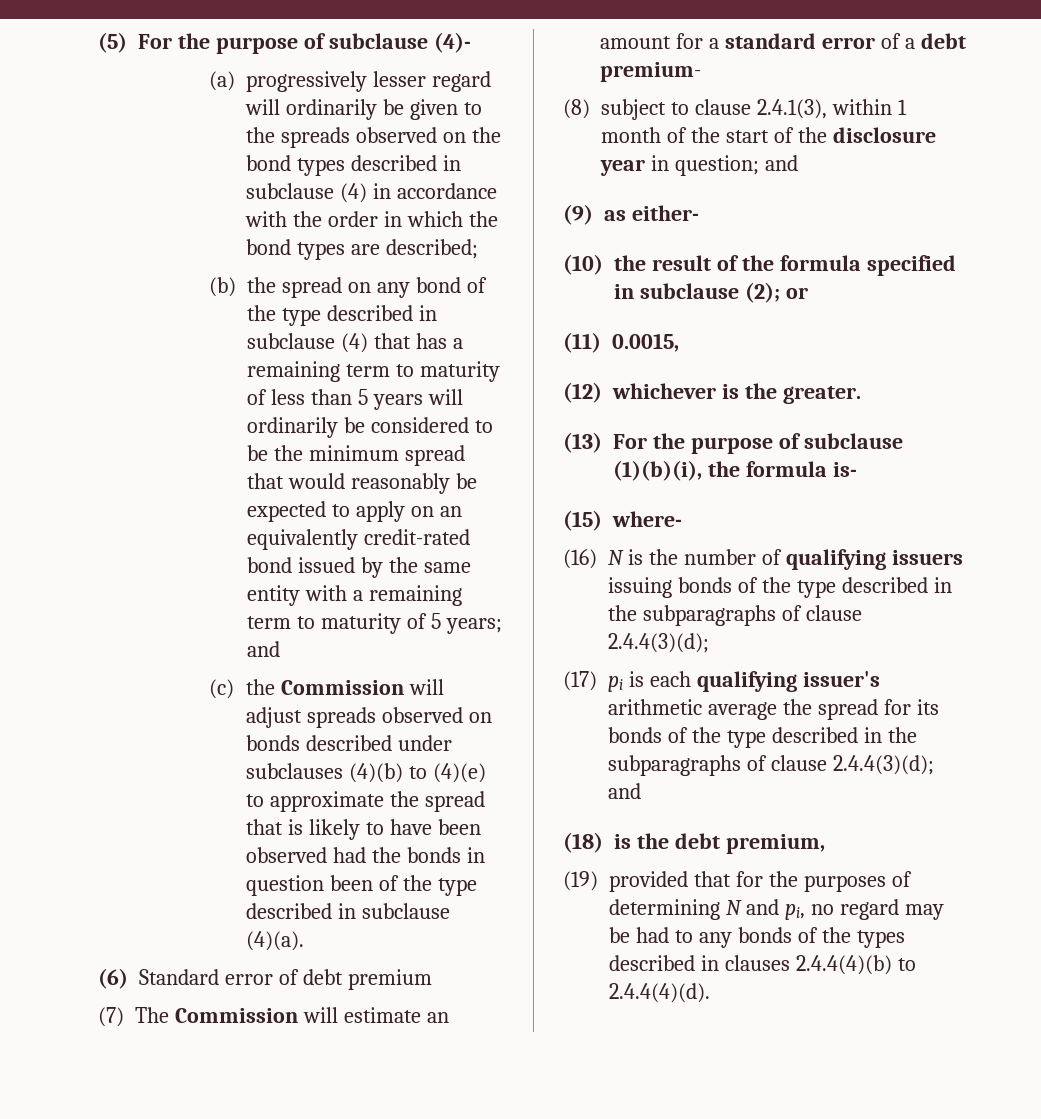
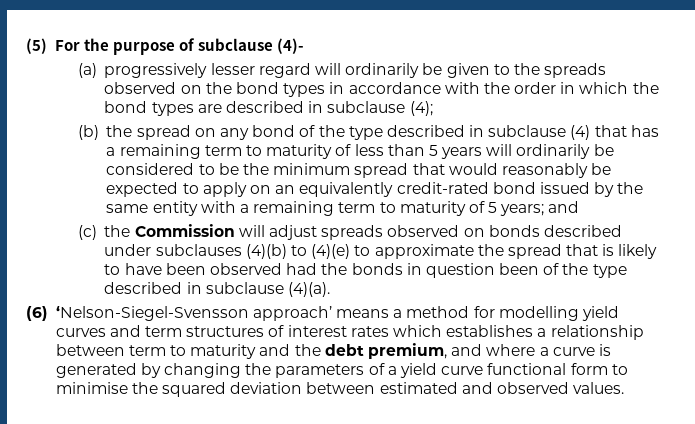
- (a) progressively lesser regard will ordinarily be given to the spreads observed on the bond types described in subclause (4) in accordance with the order in which the bond types are described;
+ (a) progressively lesser regard will ordinarily be given to the spreads observed on the bond types in accordance with the order in which the bond types are described in subclause (4);
- (6) Standard error of debt premium
- (7) The Commission will estimate an amount for a standard error of a debt premium-
- (8) subject to clause 2.4.1(3), within 1 month of the start of the disclosure year in question; and
- (9) as either-
- (10) the result of the formula specified in subclause (2); or
- (11) 0.0015,
- (12) whichever is the greater.
- (13) For the purpose of subclause (1)(b)(i), the formula is-
- (15) where-
- (16) N is the number of qualifying issuers issuing bonds of the type described in the subparagraphs of clause 2.4.4(3)(d);
- (17) pi is each qualifying issuer's arithmetic average the spread for its bonds of the type described in the subparagraphs of clause 2.4.4(3)(d); and
- (18) is the debt premium,
- (19) provided that for the purposes of determining N and pi, no regard may be had to any bonds of the types described in clauses 2.4.4(4)(b) to 2.4.4(4)(d).
+ (6) ‘Nelson-Siegel-Svensson approach’ means a method for modelling yield curves and term structures of interest rates which establishes a relationship between term to maturity and the debt premium, and where a curve is generated by changing the parameters of a yield curve functional form to minimise the squared deviation between estimated and observed values.

